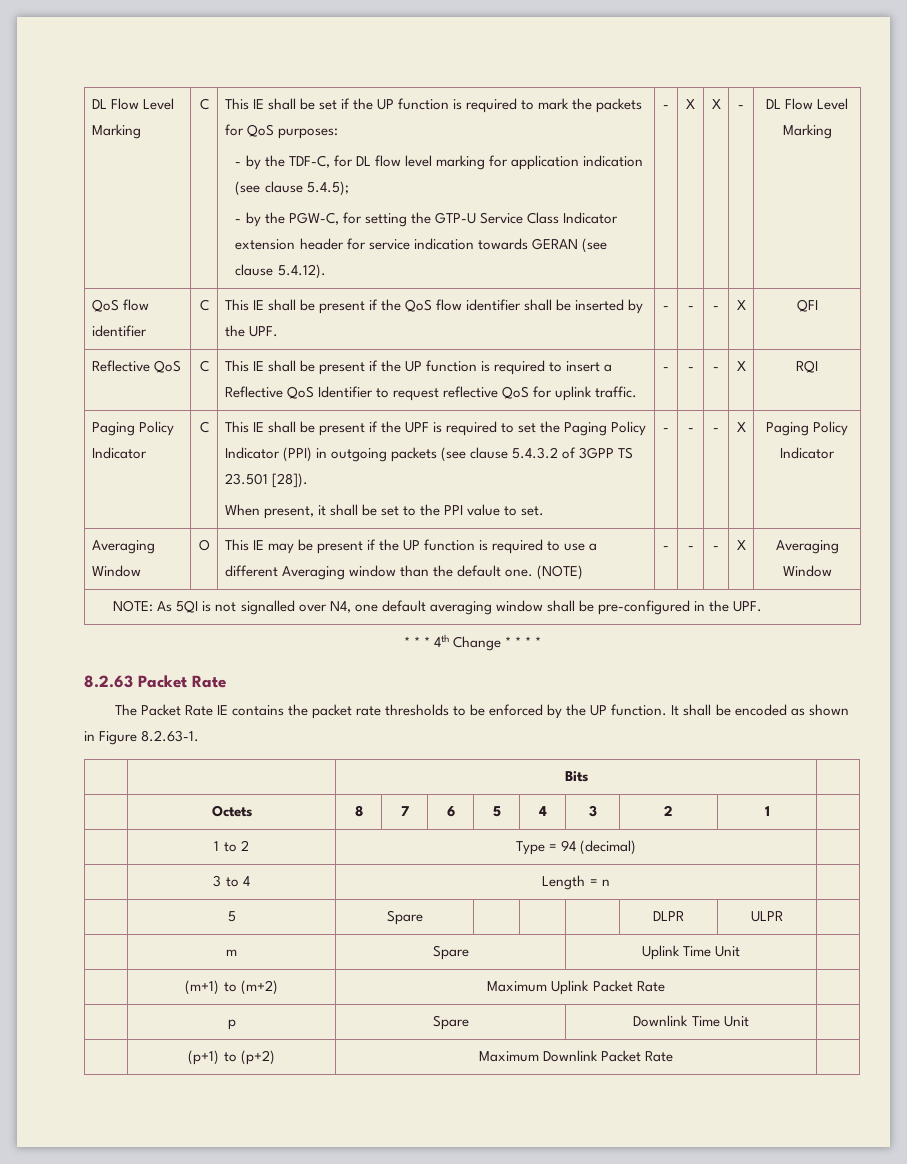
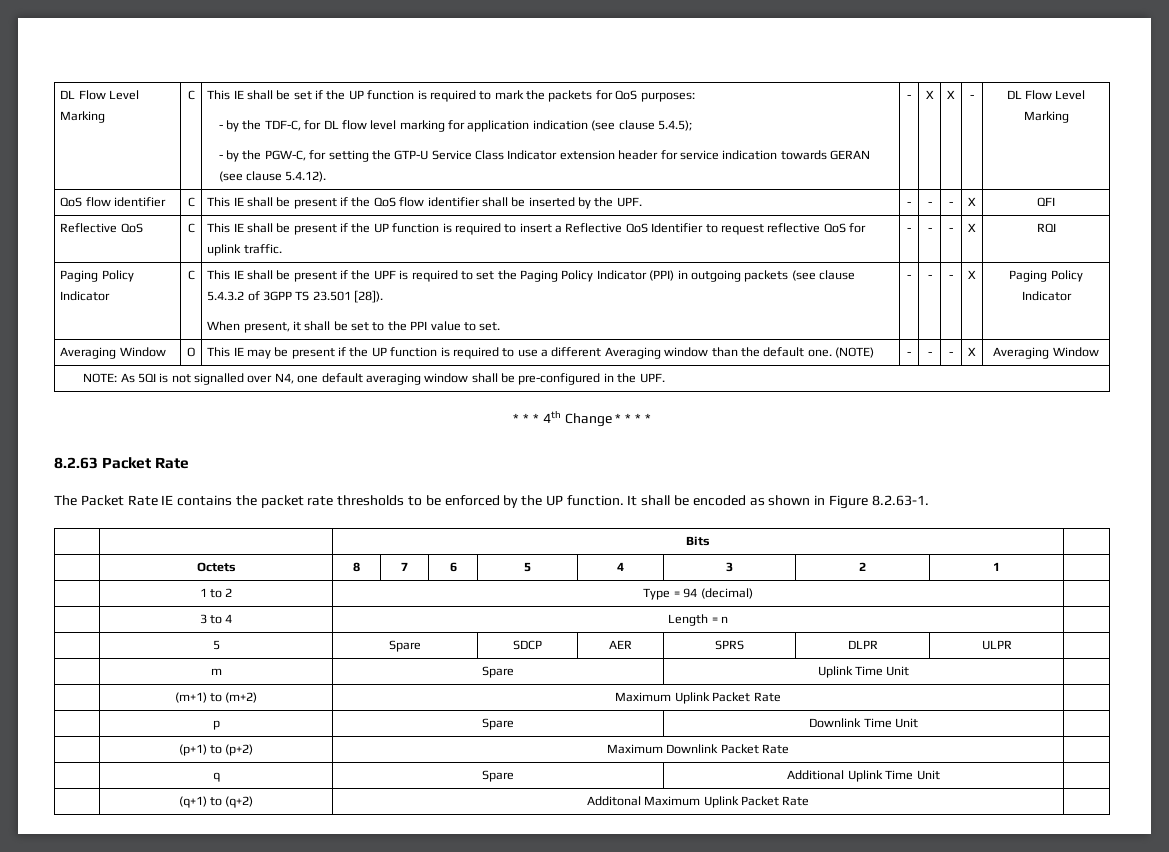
- | 5 | Spare | | | | DLPR | ULPR |
+ | 5 | Spare | SDCP | AER | SPRS | DLPR | ULPR |
+ | q | Spare | Additional Uplink Time Unit |
+ | (q+1) to (q+2) | Additonal Maximum Uplink Packet Rate |

